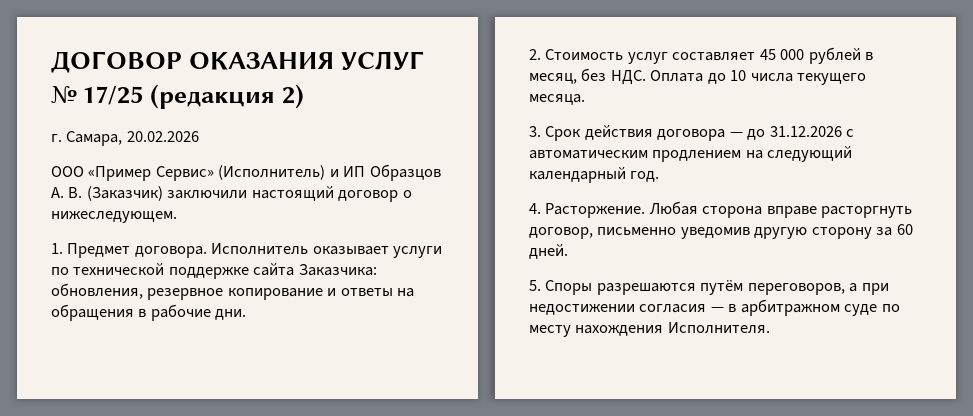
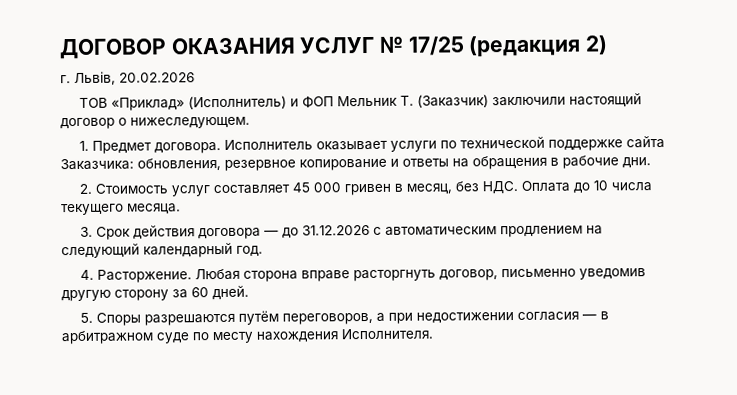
- г. Самара, 20.02.2026
+ г. Львів, 20.02.2026
- ООО «Пример Сервис» (Исполнитель) и ИП Образцов А. В. (Заказчик) заключили настоящий договор о нижеследующем.
+ ТОВ «Приклад» (Исполнитель) и ФОП Мельник Т. (Заказчик) заключили настоящий договор о нижеследующем.
- 2. Стоимость услуг составляет 45 000 рублей в месяц, без НДС. Оплата до 10 числа текущего месяца.
+ 2. Стоимость услуг составляет 45 000 гривен в месяц, без НДС. Оплата до 10 числа текущего месяца.

